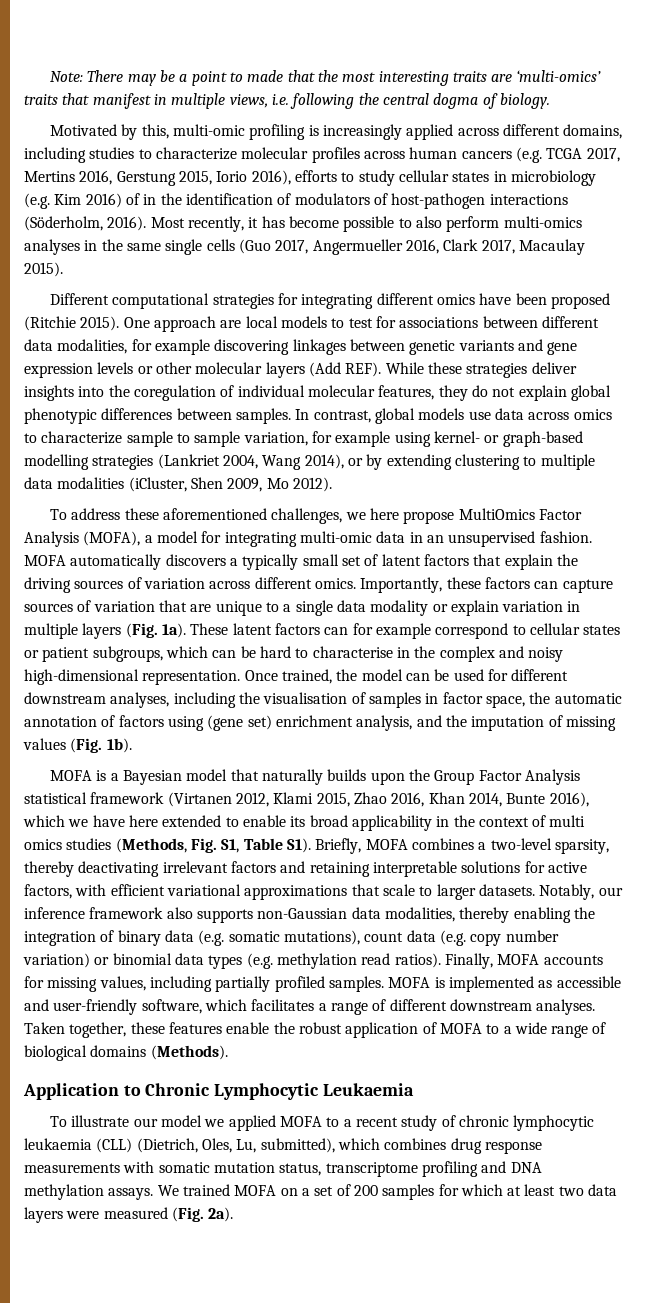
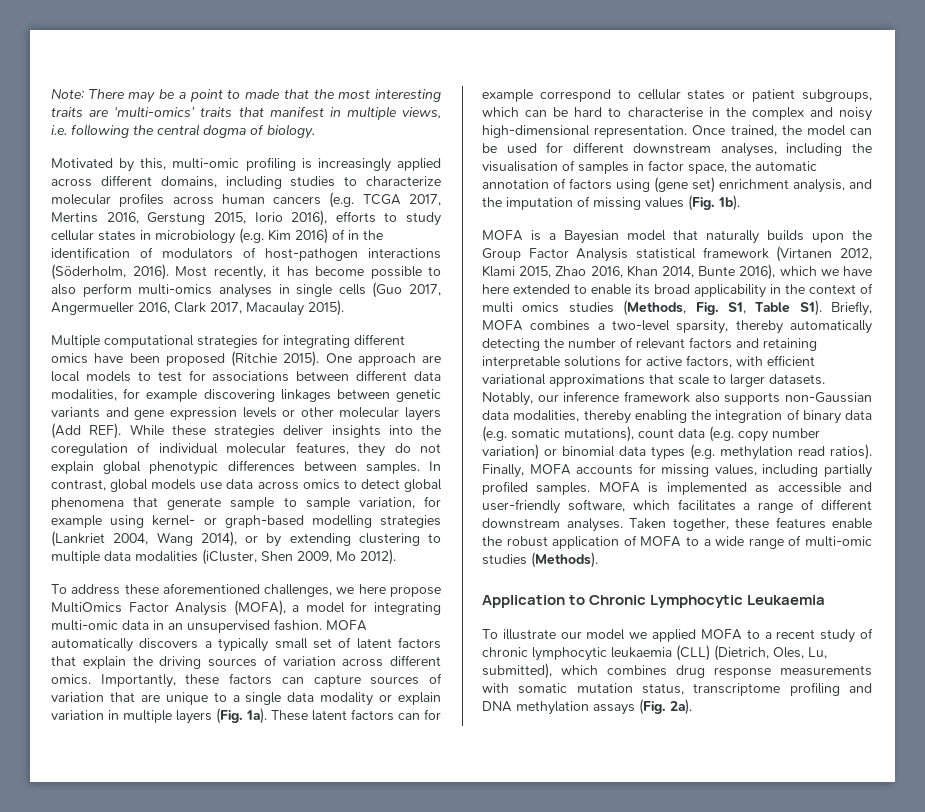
- Most recently, it has become possible to also perform multi-omics analyses in the same single cells (Guo 2017, Angermueller 2016, Clark 2017, Macaulay 2015).
+ Most recently, it has become possible to also perform multi-omics analyses in single cells (Guo 2017, Angermueller 2016, Clark 2017, Macaulay 2015).
- Different computational strategies for integrating different omics have been proposed (Ritchie 2015).
+ Multiple computational strategies for integrating different omics have been proposed (Ritchie 2015).
- In contrast, global models use data across omics to characterize sample to sample variation, for example using kernel- or graph-based modelling strategies (Lankriet 2004, Wang 2014), or by extending clustering to multiple data modalities (iCluster, Shen 2009, Mo 2012).
+ In contrast, global models use data across omics to detect global phenomena that generate sample to sample variation, for example using kernel- or graph-based modelling strategies (Lankriet 2004, Wang 2014), or by extending clustering to multiple data modalities (iCluster, Shen 2009, Mo 2012).
- MOFA is a Bayesian model that naturally builds upon the Group Factor Analysis statistical framework (Virtanen 2012, Klami 2015, Zhao 2016, Khan 2014, Bunte 2016), which we have here extended to enable its broad applicability in the context of multi omics studies (Methods, Fig. S1, Table S1). Briefly, MOFA combines a two-level sparsity, thereby deactivating irrelevant factors and retaining interpretable solutions for active factors, with efficient variational approximations that scale to larger datasets.
+ MOFA is a Bayesian model that naturally builds upon the Group Factor Analysis statistical framework (Virtanen 2012, Klami 2015, Zhao 2016, Khan 2014, Bunte 2016), which we have here extended to enable its broad applicability in the context of multi omics studies (Methods, Fig. S1, Table S1). Briefly, MOFA combines a two-level sparsity, thereby automatically detecting the number of relevant factors and retaining interpretable solutions for active factors, with efficient variational approximations that scale to larger datasets.
- Taken together, these features enable the robust application of MOFA to a wide range of biological domains (Methods).
+ Taken together, these features enable the robust application of MOFA to a wide range of multi-omic studies (Methods).
- To illustrate our model we applied MOFA to a recent study of chronic lymphocytic leukaemia (CLL) (Dietrich, Oles, Lu, submitted), which combines drug response measurements with somatic mutation status, transcriptome profiling and DNA methylation assays. We trained MOFA on a set of 200 samples for which at least two data layers were measured (Fig. 2a).
+ To illustrate our model we applied MOFA to a recent study of chronic lymphocytic leukaemia (CLL) (Dietrich, Oles, Lu, submitted), which combines drug response measurements with somatic mutation status, transcriptome profiling and DNA methylation assays (Fig. 2a).

